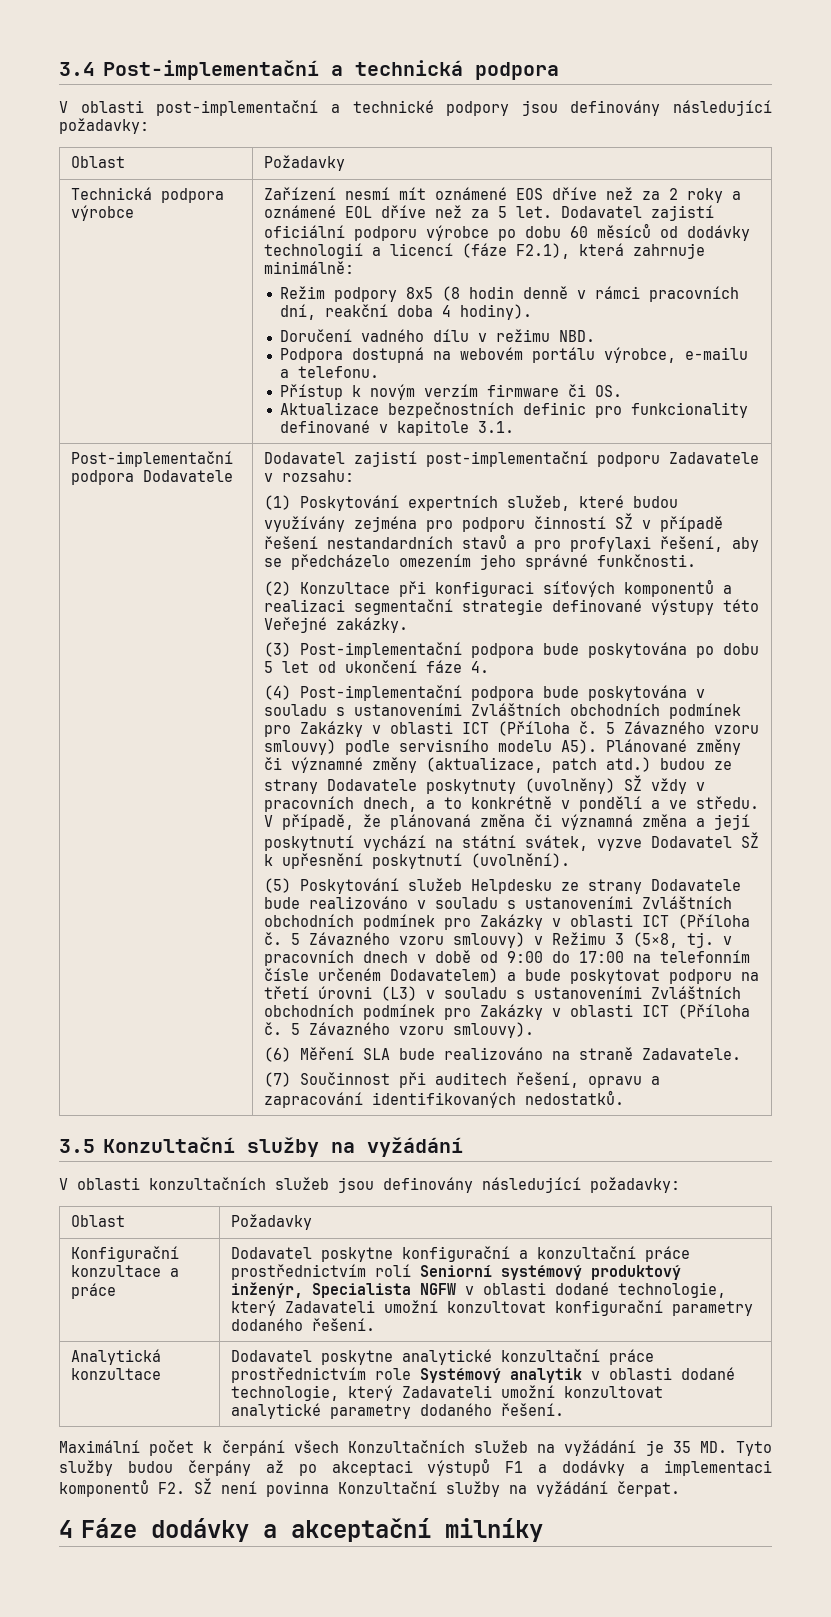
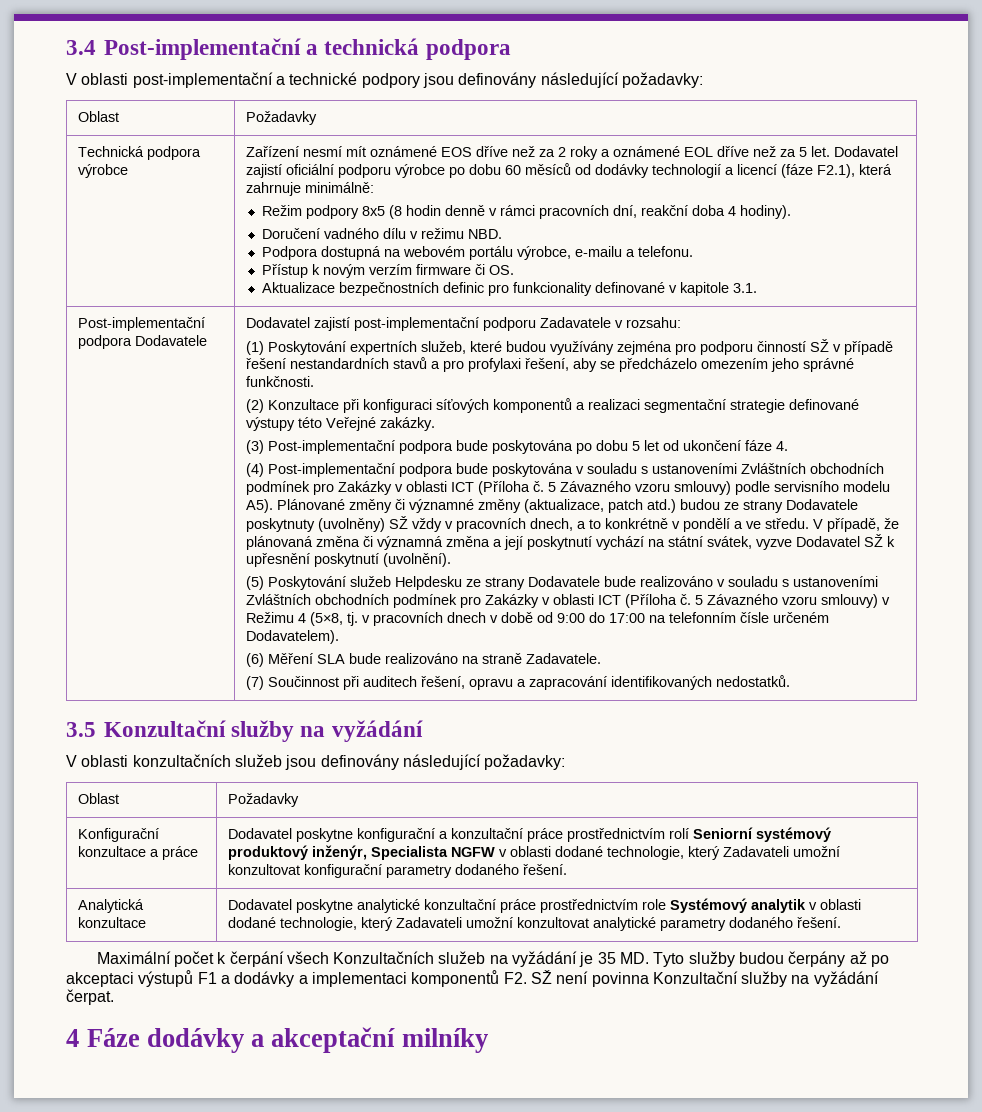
- 5 Závazného vzoru smlouvy) v Režimu 3 (5×8, tj. v pracovních dnech v době od 9:00 do 17:00 na telefonním čísle určeném Dodavatelem) a bude poskytovat podporu na třetí úrovni (L3) v souladu s ustanoveními Zvláštních obchodních podmínek pro Zakázky v oblasti ICT (Příloha č. 5 Závazného vzoru smlouvy).
+ 5 Závazného vzoru smlouvy) v Režimu 4 (5×8, tj. v pracovních dnech v době od 9:00 do 17:00 na telefonním čísle určeném Dodavatelem).

